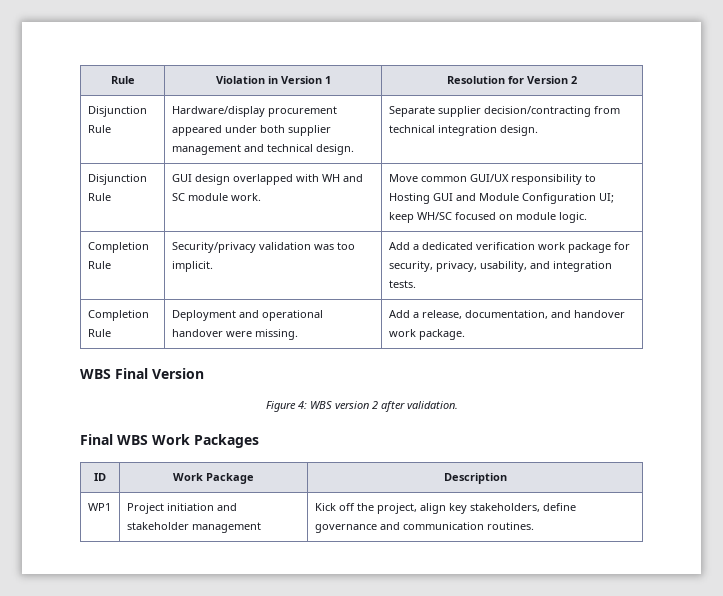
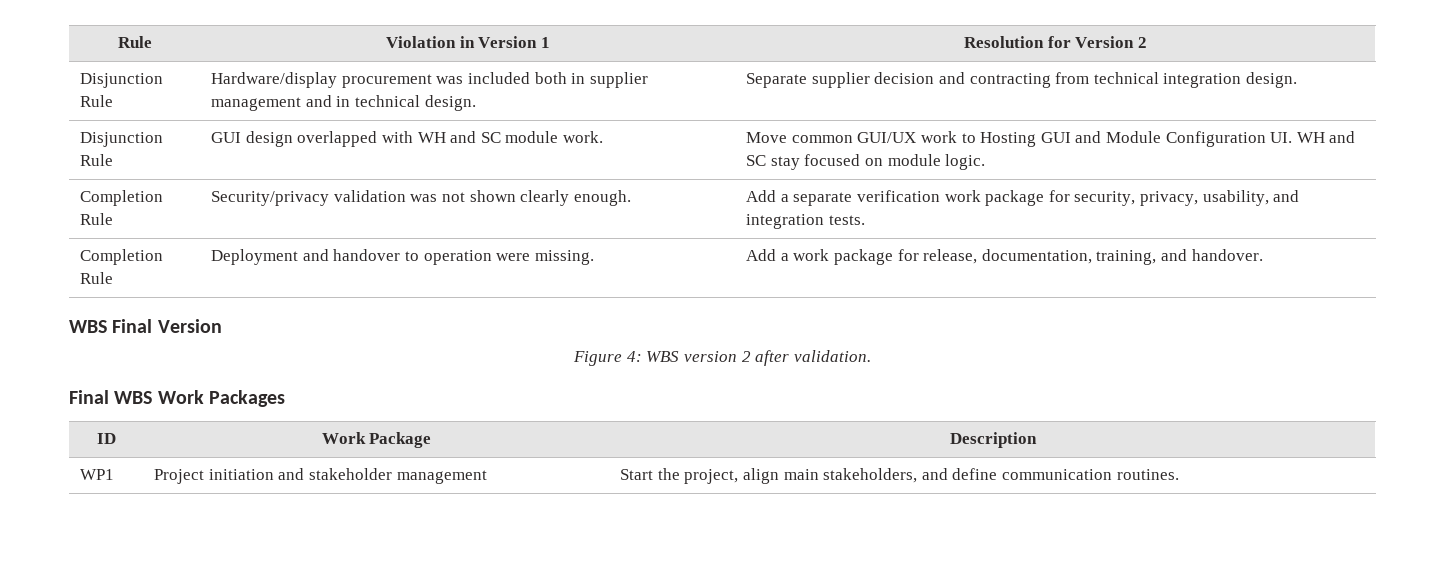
- Disjunction Rule | Hardware/display procurement appeared under both supplier management and technical design. | Separate supplier decision/contracting from technical integration design.
+ Disjunction Rule | Hardware/display procurement was included both in supplier management and in technical design. | Separate supplier decision and contracting from technical integration design.
- Disjunction Rule | GUI design overlapped with WH and SC module work. | Move common GUI/UX responsibility to Hosting GUI and Module Configuration UI; keep WH/SC focused on module logic.
+ Disjunction Rule | GUI design overlapped with WH and SC module work. | Move common GUI/UX work to Hosting GUI and Module Configuration UI. WH and SC stay focused on module logic.
- Completion Rule | Security/privacy validation was too implicit. | Add a dedicated verification work package for security, privacy, usability, and integration tests.
+ Completion Rule | Security/privacy validation was not shown clearly enough. | Add a separate verification work package for security, privacy, usability, and integration tests.
- Completion Rule | Deployment and operational handover were missing. | Add a release, documentation, and handover work package.
+ Completion Rule | Deployment and handover to operation were missing. | Add a work package for release, documentation, training, and handover.
- WP1 | Project initiation and stakeholder management | Kick off the project, align key stakeholders, define governance and communication routines.
+ WP1 | Project initiation and stakeholder management | Start the project, align main stakeholders, and define communication routines.

